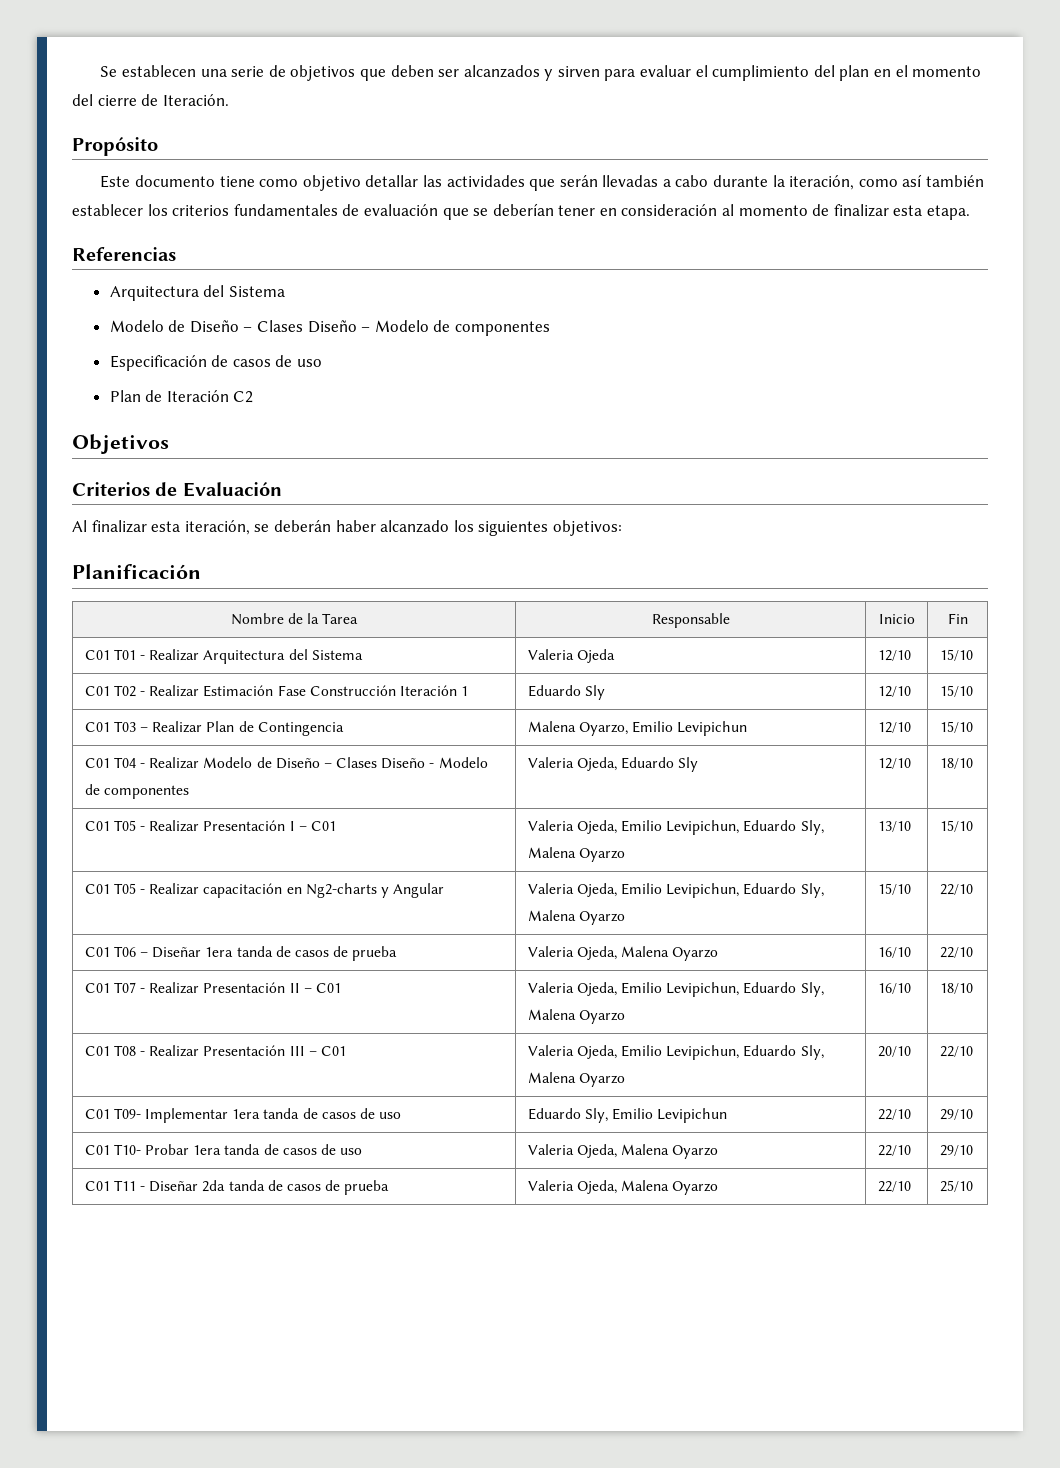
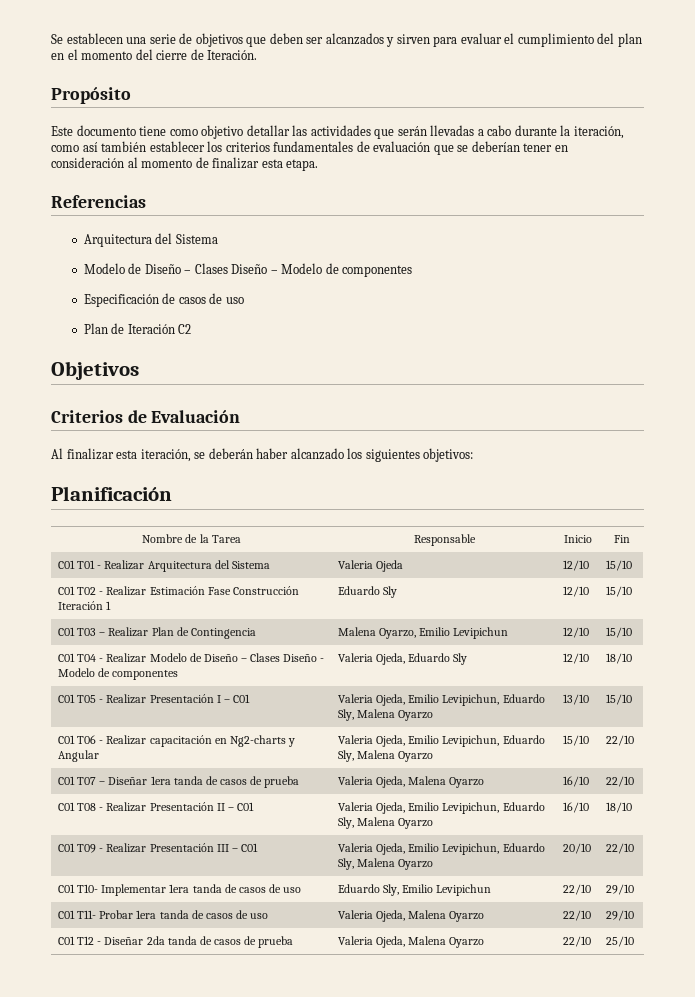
- C01 T05 - Realizar capacitación en Ng2-charts y Angular | Valeria Ojeda, Emilio Levipichun, Eduardo Sly, Malena Oyarzo | 15/10 | 22/10
+ C01 T06 - Realizar capacitación en Ng2-charts y Angular | Valeria Ojeda, Emilio Levipichun, Eduardo Sly, Malena Oyarzo | 15/10 | 22/10
- C01 T06 – Diseñar 1era tanda de casos de prueba | Valeria Ojeda, Malena Oyarzo | 16/10 | 22/10
+ C01 T07 – Diseñar 1era tanda de casos de prueba | Valeria Ojeda, Malena Oyarzo | 16/10 | 22/10
- C01 T07 - Realizar Presentación II – C01 | Valeria Ojeda, Emilio Levipichun, Eduardo Sly, Malena Oyarzo | 16/10 | 18/10
+ C01 T08 - Realizar Presentación II – C01 | Valeria Ojeda, Emilio Levipichun, Eduardo Sly, Malena Oyarzo | 16/10 | 18/10
- C01 T08 - Realizar Presentación III – C01 | Valeria Ojeda, Emilio Levipichun, Eduardo Sly, Malena Oyarzo | 20/10 | 22/10
+ C01 T09 - Realizar Presentación III – C01 | Valeria Ojeda, Emilio Levipichun, Eduardo Sly, Malena Oyarzo | 20/10 | 22/10
- C01 T09- Implementar 1era tanda de casos de uso | Eduardo Sly, Emilio Levipichun | 22/10 | 29/10
+ C01 T10- Implementar 1era tanda de casos de uso | Eduardo Sly, Emilio Levipichun | 22/10 | 29/10
- C01 T10- Probar 1era tanda de casos de uso | Valeria Ojeda, Malena Oyarzo | 22/10 | 29/10
+ C01 T11- Probar 1era tanda de casos de uso | Valeria Ojeda, Malena Oyarzo | 22/10 | 29/10
- C01 T11 - Diseñar 2da tanda de casos de prueba | Valeria Ojeda, Malena Oyarzo | 22/10 | 25/10
+ C01 T12 - Diseñar 2da tanda de casos de prueba | Valeria Ojeda, Malena Oyarzo | 22/10 | 25/10

